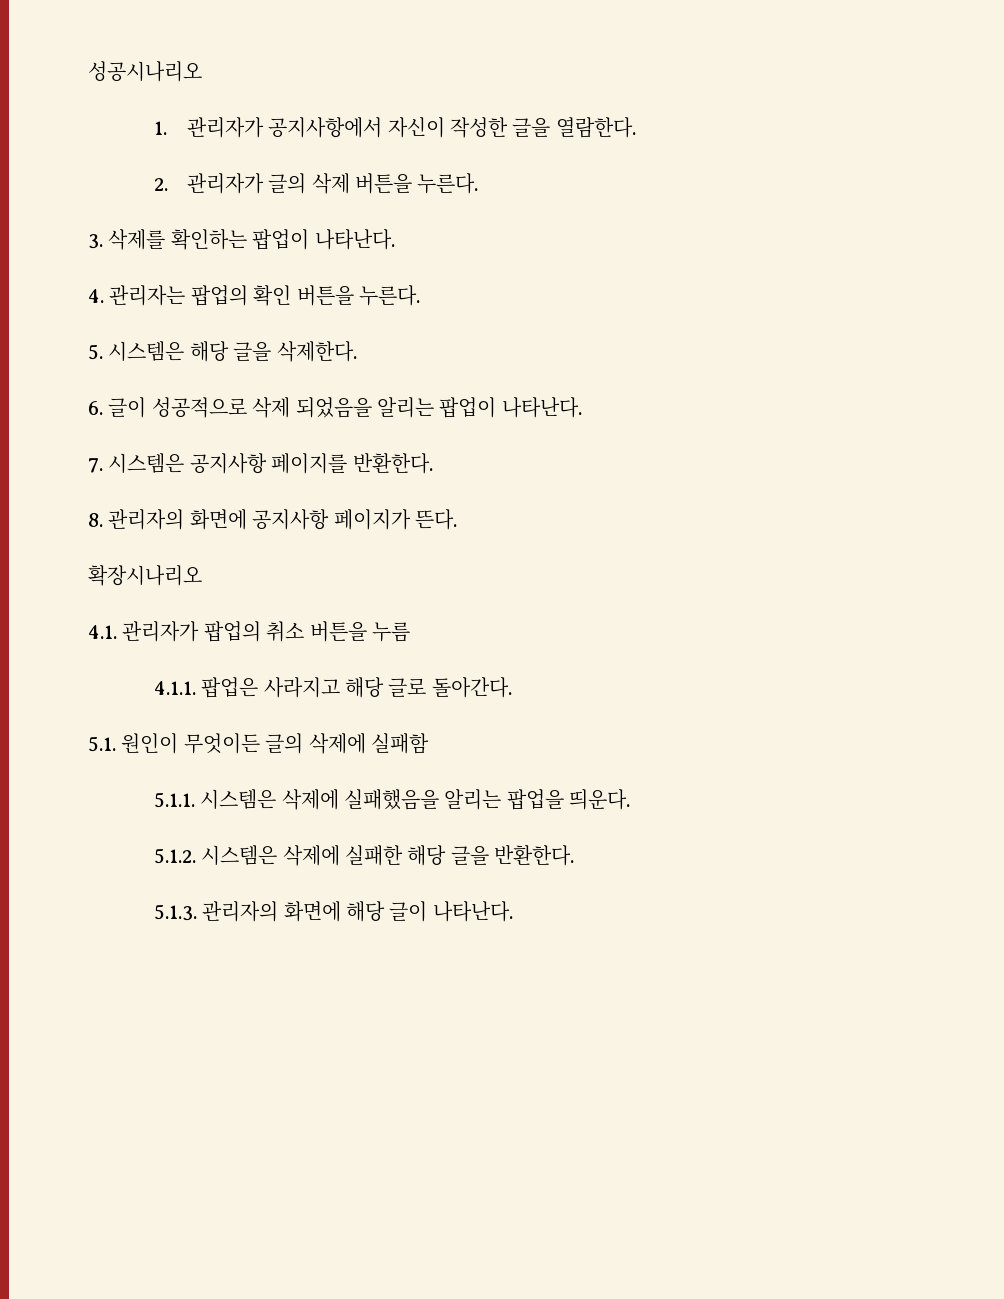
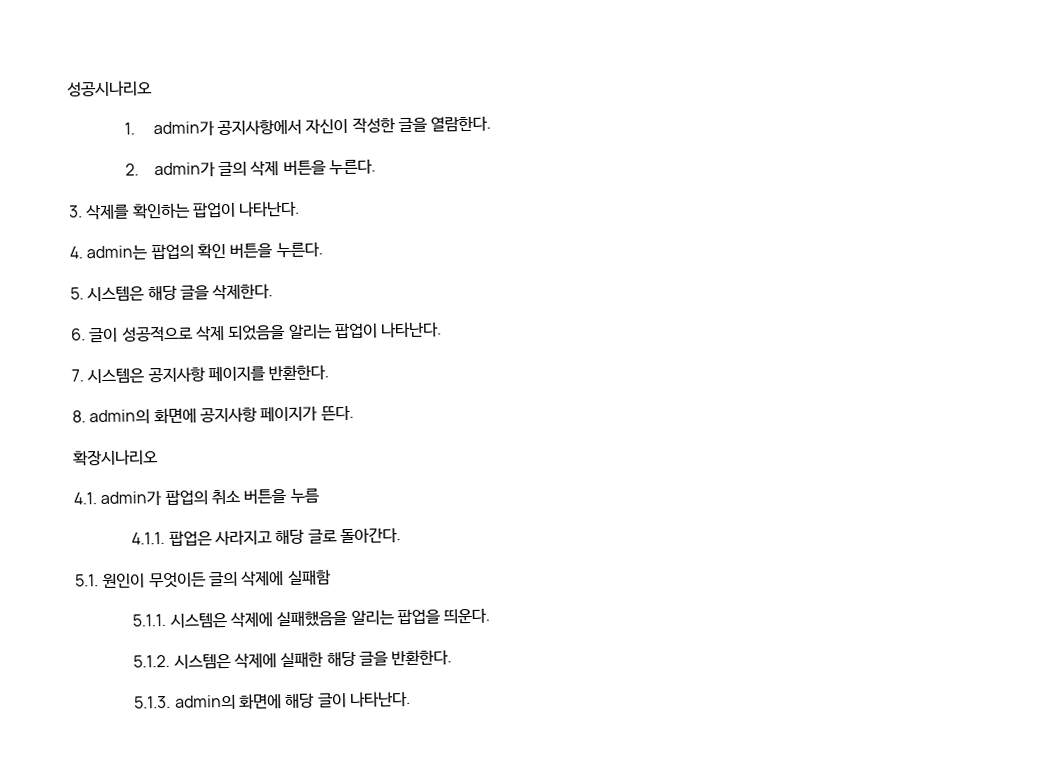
- 1. 관리자가 공지사항에서 자신이 작성한 글을 열람한다.
+ 1. admin가 공지사항에서 자신이 작성한 글을 열람한다.
- 2. 관리자가 글의 삭제 버튼을 누른다.
+ 2. admin가 글의 삭제 버튼을 누른다.
- 4. 관리자는 팝업의 확인 버튼을 누른다.
+ 4. admin는 팝업의 확인 버튼을 누른다.
- 8. 관리자의 화면에 공지사항 페이지가 뜬다.
+ 8. admin의 화면에 공지사항 페이지가 뜬다.
- 4.1. 관리자가 팝업의 취소 버튼을 누름
+ 4.1. admin가 팝업의 취소 버튼을 누름
- 5.1.3. 관리자의 화면에 해당 글이 나타난다.
+ 5.1.3. admin의 화면에 해당 글이 나타난다.

